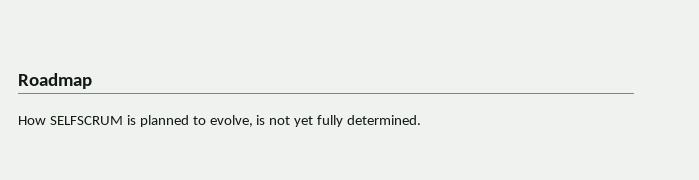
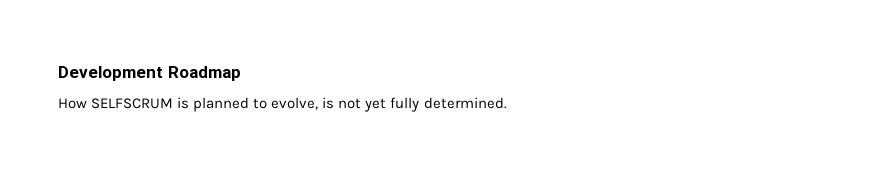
- Roadmap
+ Development Roadmap

